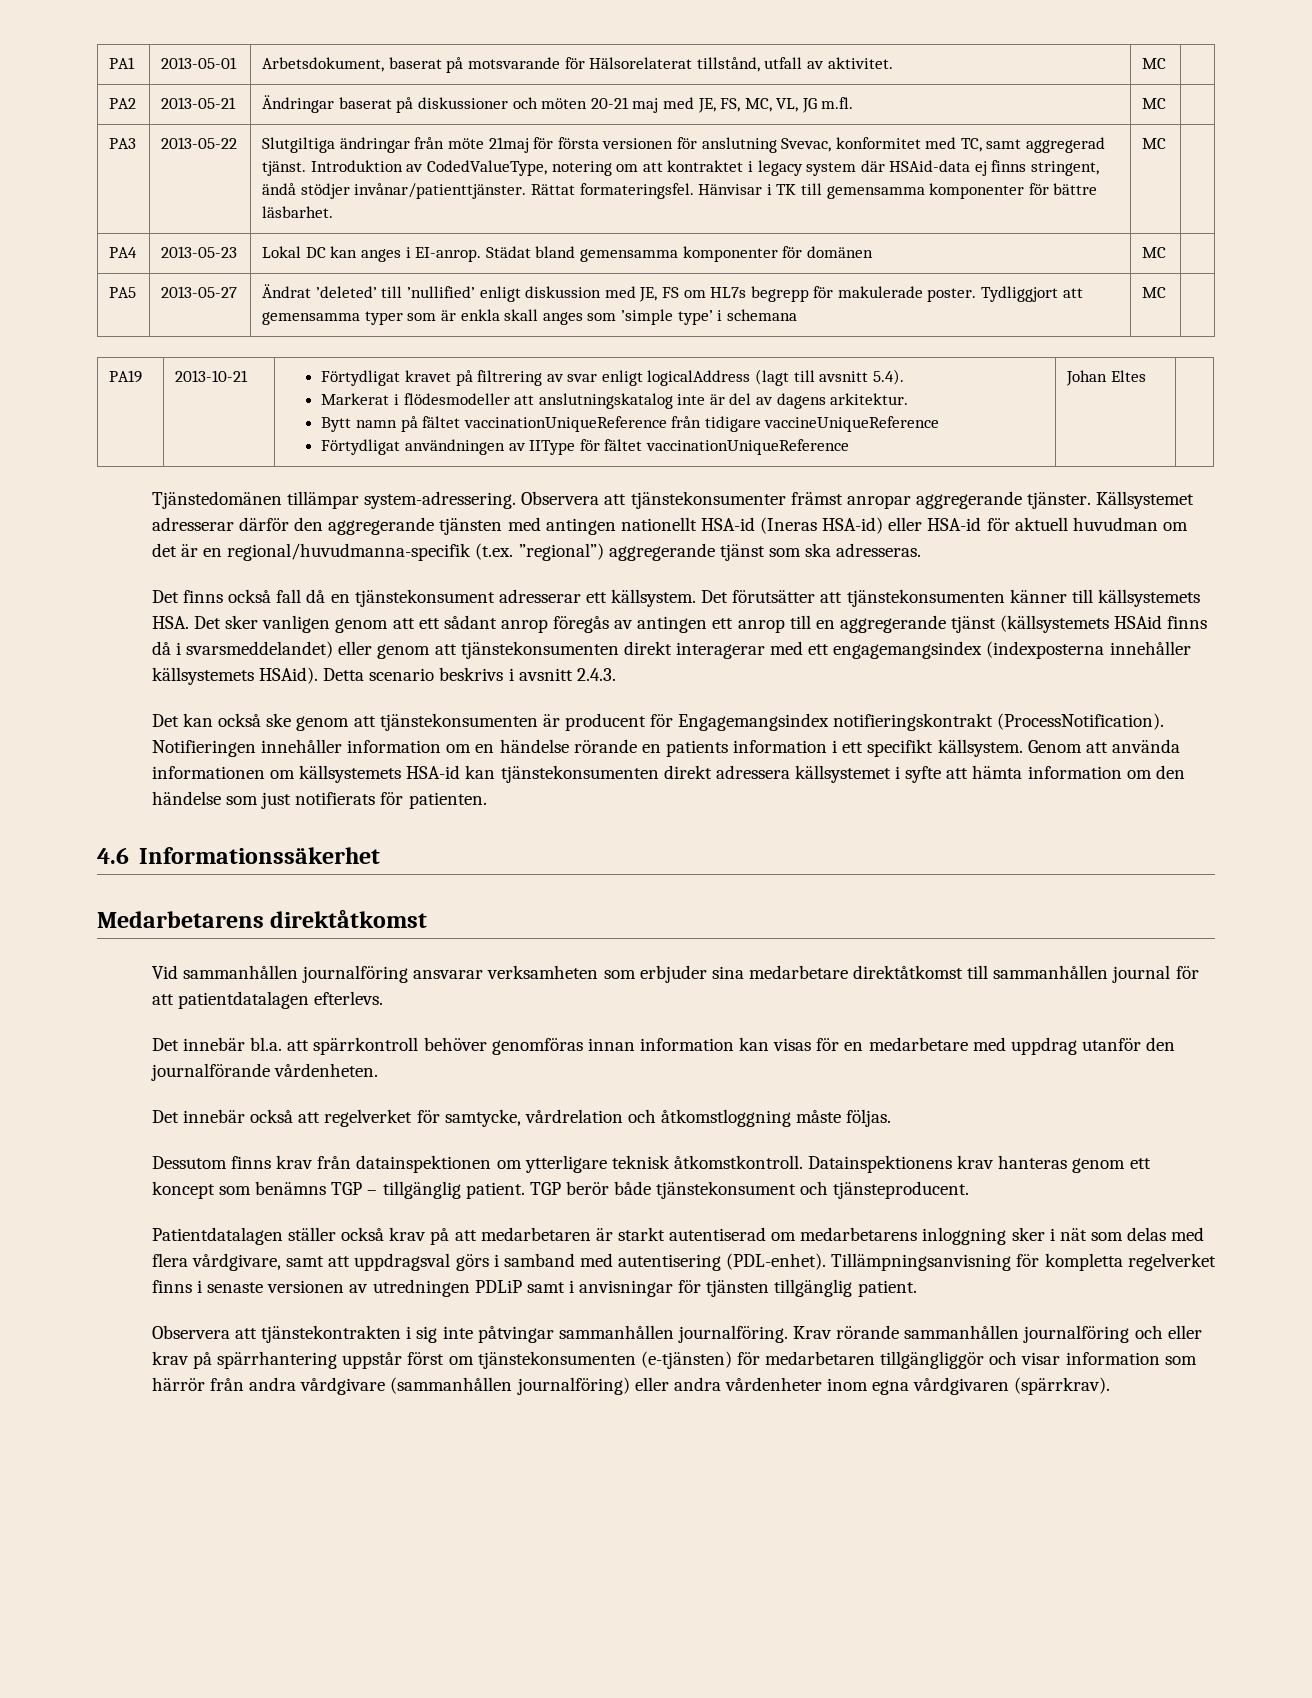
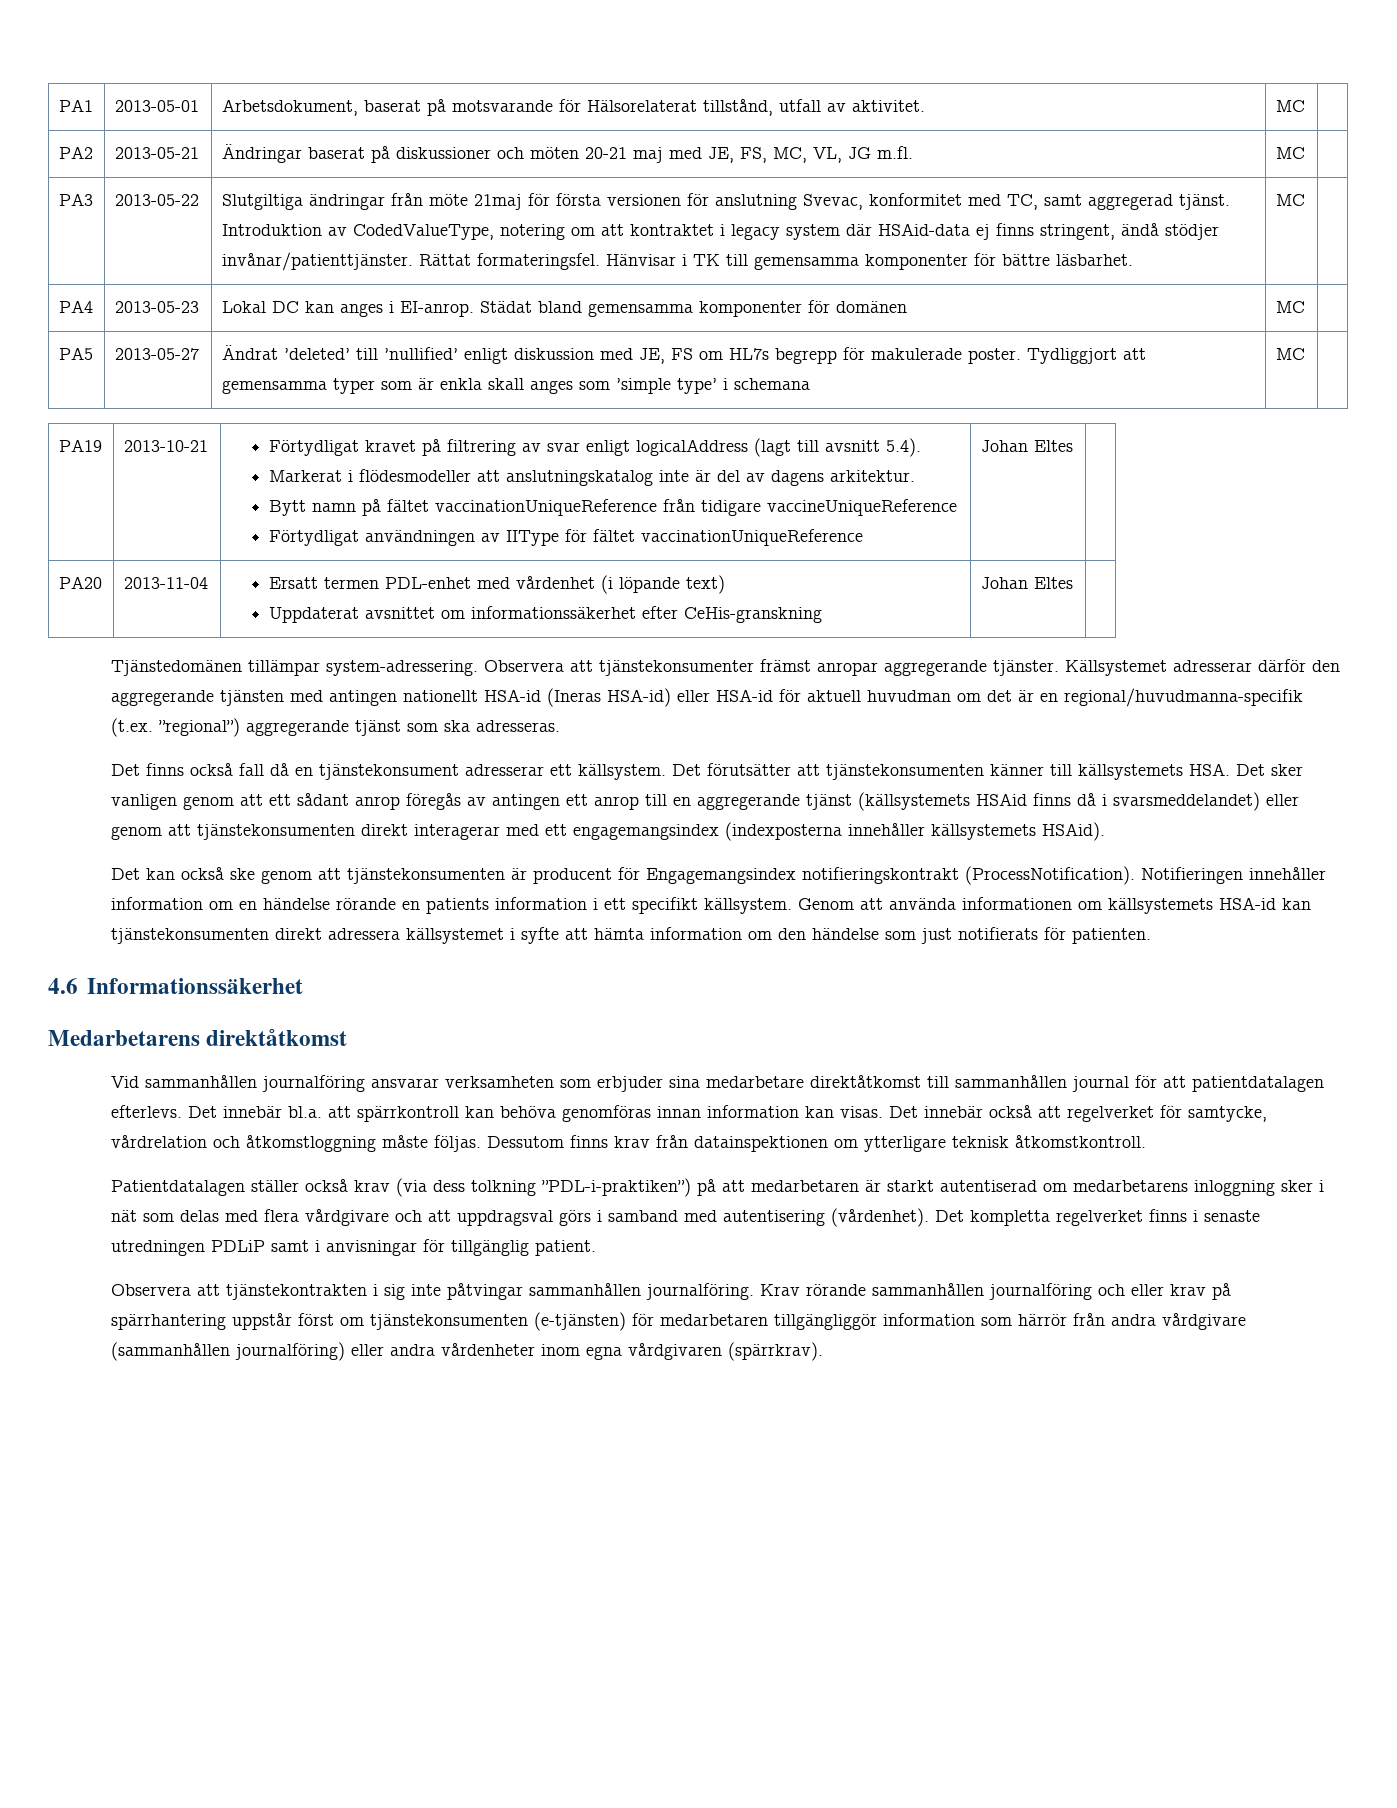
+ PA20 | 2013-11-04 | Ersatt termen PDL-enhet med vårdenhet (i löpande text)
+ Uppdaterat avsnittet om informationssäkerhet efter CeHis-granskning | Johan Eltes |
- Detta scenario beskrivs i avsnitt 2.4.3.
- Vid sammanhållen journalföring ansvarar verksamheten som erbjuder sina medarbetare direktåtkomst till sammanhållen journal för att patientdatalagen efterlevs.
- Det innebär bl.a. att spärrkontroll behöver genomföras innan information kan visas för en medarbetare med uppdrag utanför den journalförande vårdenheten.
- Det innebär också att regelverket för samtycke, vårdrelation och åtkomstloggning måste följas.
- Dessutom finns krav från datainspektionen om ytterligare teknisk åtkomstkontroll. Datainspektionens krav hanteras genom ett koncept som benämns TGP – tillgänglig patient. TGP berör både tjänstekonsument och tjänsteproducent.
+ Vid sammanhållen journalföring ansvarar verksamheten som erbjuder sina medarbetare direktåtkomst till sammanhållen journal för att patientdatalagen efterlevs. Det innebär bl.a. att spärrkontroll kan behöva genomföras innan information kan visas. Det innebär också att regelverket för samtycke, vårdrelation och åtkomstloggning måste följas. Dessutom finns krav från datainspektionen om ytterligare teknisk åtkomstkontroll.
- Patientdatalagen ställer också krav på att medarbetaren är starkt autentiserad om medarbetarens inloggning sker i nät som delas med flera vårdgivare, samt att uppdragsval görs i samband med autentisering (PDL-enhet). Tillämpningsanvisning för kompletta regelverket finns i senaste versionen av utredningen PDLiP samt i anvisningar för tjänsten tillgänglig patient.
+ Patientdatalagen ställer också krav (via dess tolkning ”PDL-i-praktiken”) på att medarbetaren är starkt autentiserad om medarbetarens inloggning sker i nät som delas med flera vårdgivare och att uppdragsval görs i samband med autentisering (vårdenhet). Det kompletta regelverket finns i senaste utredningen PDLiP samt i anvisningar för tillgänglig patient.
- Krav rörande sammanhållen journalföring och eller krav på spärrhantering uppstår först om tjänstekonsumenten (e-tjänsten) för medarbetaren tillgängliggör och visar information som härrör från andra vårdgivare (sammanhållen journalföring) eller andra vårdenheter inom egna vårdgivaren (spärrkrav).
+ Krav rörande sammanhållen journalföring och eller krav på spärrhantering uppstår först om tjänstekonsumenten (e-tjänsten) för medarbetaren tillgängliggör information som härrör från andra vårdgivare (sammanhållen journalföring) eller andra vårdenheter inom egna vårdgivaren (spärrkrav).

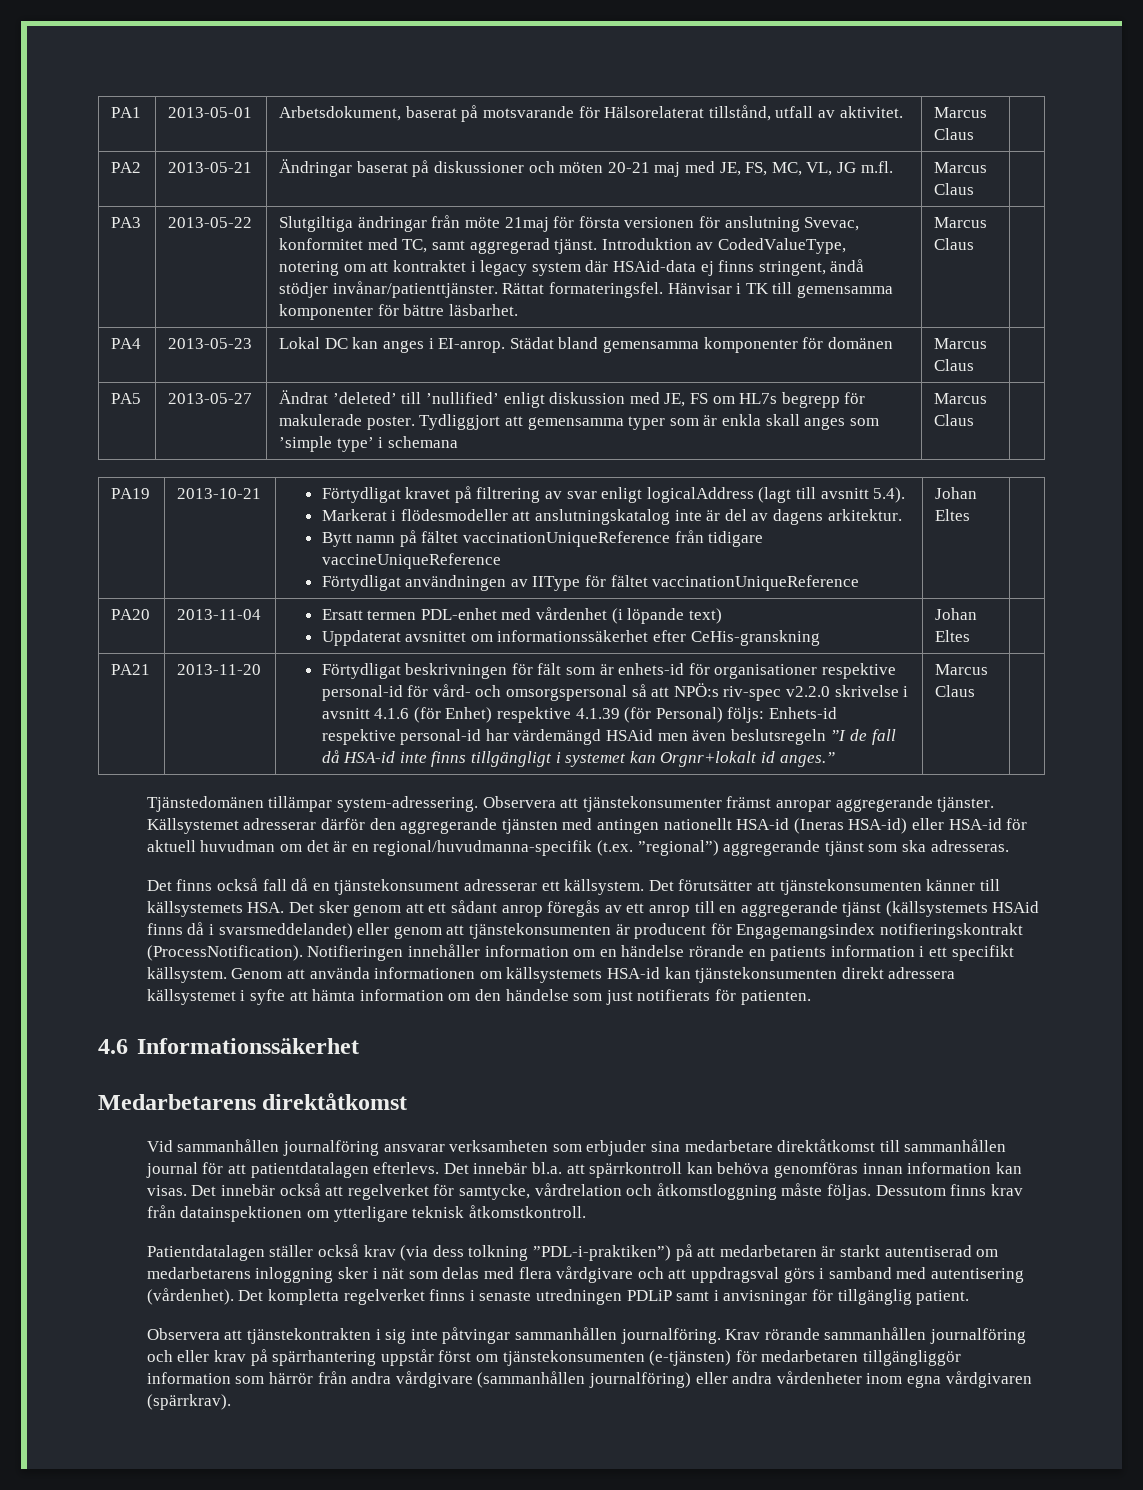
- PA1 | 2013-05-01 | Arbetsdokument, baserat på motsvarande för Hälsorelaterat tillstånd, utfall av aktivitet. | MC |
+ PA1 | 2013-05-01 | Arbetsdokument, baserat på motsvarande för Hälsorelaterat tillstånd, utfall av aktivitet. | Marcus Claus |
- PA2 | 2013-05-21 | Ändringar baserat på diskussioner och möten 20-21 maj med JE, FS, MC, VL, JG m.fl. | MC |
+ PA2 | 2013-05-21 | Ändringar baserat på diskussioner och möten 20-21 maj med JE, FS, MC, VL, JG m.fl. | Marcus Claus |
- Hänvisar i TK till gemensamma komponenter för bättre läsbarhet. | MC
+ Hänvisar i TK till gemensamma komponenter för bättre läsbarhet. | Marcus Claus
- PA4 | 2013-05-23 | Lokal DC kan anges i EI-anrop. Städat bland gemensamma komponenter för domänen | MC |
+ PA4 | 2013-05-23 | Lokal DC kan anges i EI-anrop. Städat bland gemensamma komponenter för domänen | Marcus Claus |
- PA5 | 2013-05-27 | Ändrat ’deleted’ till ’nullified’ enligt diskussion med JE, FS om HL7s begrepp för makulerade poster. Tydliggjort att gemensamma typer som är enkla skall anges som ’simple type’ i schemana | MC |
+ PA5 | 2013-05-27 | Ändrat ’deleted’ till ’nullified’ enligt diskussion med JE, FS om HL7s begrepp för makulerade poster. Tydliggjort att gemensamma typer som är enkla skall anges som ’simple type’ i schemana | Marcus Claus |
+ PA21 | 2013-11-20 | Förtydligat beskrivningen för fält som är enhets-id för organisationer respektive personal-id för vård- och omsorgspersonal så att NPÖ:s riv-spec v2.2.0 skrivelse i avsnitt 4.1.6 (för Enhet) respektive 4.1.39 (för Personal) följs: Enhets-id respektive personal-id har värdemängd HSAid men även beslutsregeln ”I de fall då HSA-id inte finns tillgängligt i systemet kan Orgnr+lokalt id anges.” | Marcus Claus
- Det förutsätter att tjänstekonsumenten känner till källsystemets HSA. Det sker vanligen genom att ett sådant anrop föregås av antingen ett anrop till en aggregerande tjänst (källsystemets HSAid finns då i svarsmeddelandet) eller genom att tjänstekonsumenten direkt interagerar med ett engagemangsindex (indexposterna innehåller källsystemets HSAid).
- Det kan också ske genom att tjänstekonsumenten är producent för Engagemangsindex notifieringskontrakt (ProcessNotification).
+ Det förutsätter att tjänstekonsumenten känner till källsystemets HSA. Det sker genom att ett sådant anrop föregås av ett anrop till en aggregerande tjänst (källsystemets HSAid finns då i svarsmeddelandet) eller genom att tjänstekonsumenten är producent för Engagemangsindex notifieringskontrakt (ProcessNotification).

